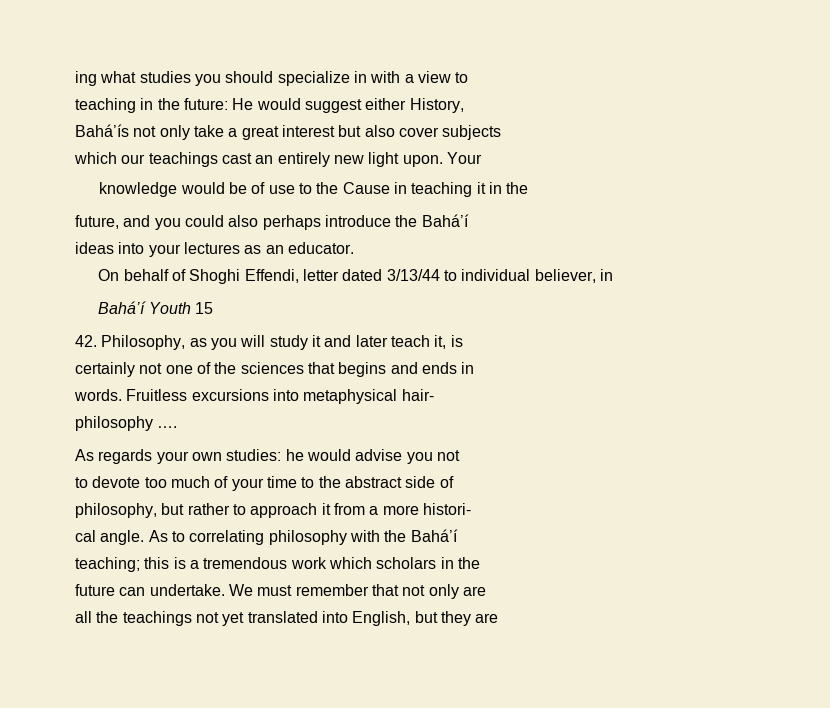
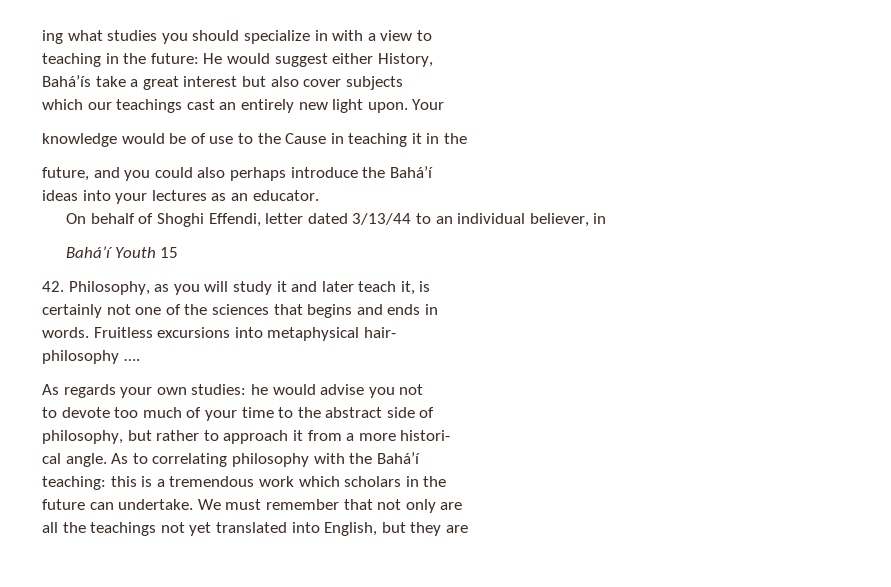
- Bahá’ís not only take a great interest but also cover subjects
+ Bahá’ís take a great interest but also cover subjects
- On behalf of Shoghi Effendi, letter dated 3/13/44 to individual believer, in
+ On behalf of Shoghi Effendi, letter dated 3/13/44 to an individual believer, in
- teaching; this is a tremendous work which scholars in the
+ teaching: this is a tremendous work which scholars in the

